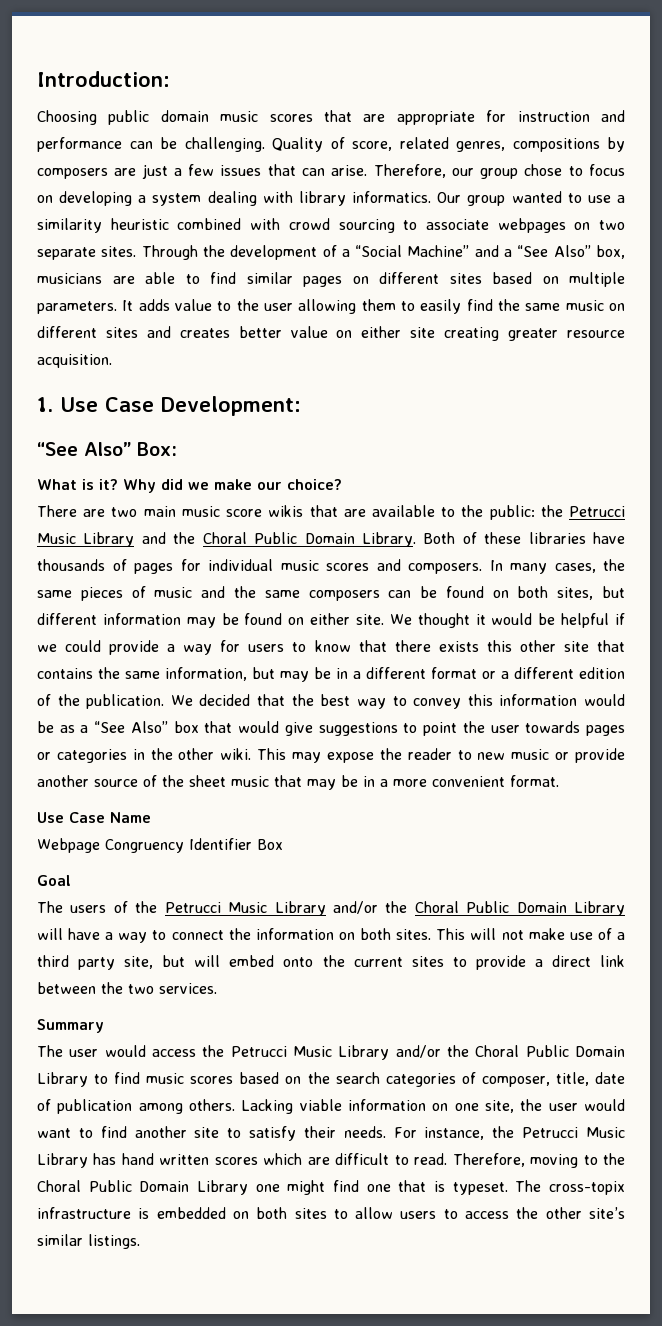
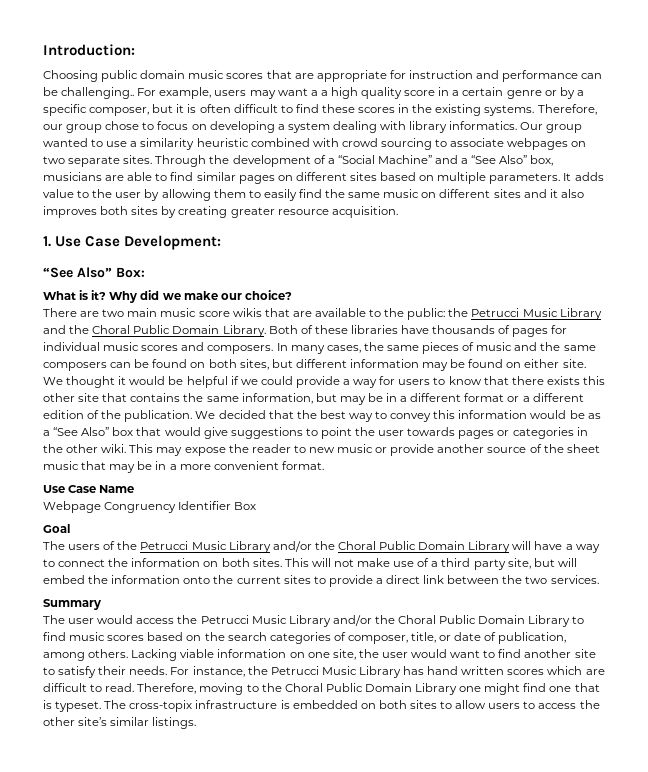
- Choosing public domain music scores that are appropriate for instruction and performance can be challenging. Quality of score, related genres, compositions by composers are just a few issues that can arise.
+ Choosing public domain music scores that are appropriate for instruction and performance can be challenging.. For example, users may want a a high quality score in a certain genre or by a specific composer, but it is often difficult to find these scores in the existing systems.
- It adds value to the user allowing them to easily find the same music on different sites and creates better value on either site creating greater resource acquisition.
+ It adds value to the user by allowing them to easily find the same music on different sites and it also improves both sites by creating greater resource acquisition.
- This will not make use of a third party site, but will embed onto the current sites to provide a direct link between the two services.
+ This will not make use of a third party site, but will embed the information onto the current sites to provide a direct link between the two services.
- The user would access the Petrucci Music Library and/or the Choral Public Domain Library to find music scores based on the search categories of composer, title, date of publication among others.
+ The user would access the Petrucci Music Library and/or the Choral Public Domain Library to find music scores based on the search categories of composer, title, or date of publication, among others.

